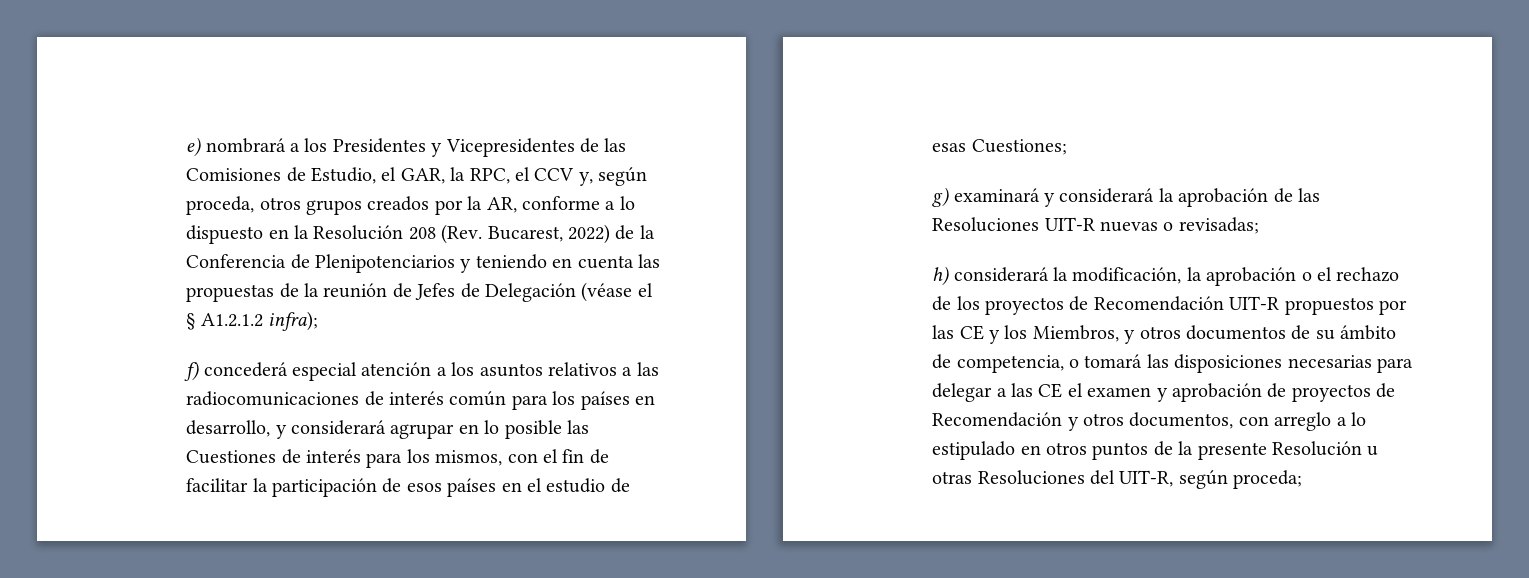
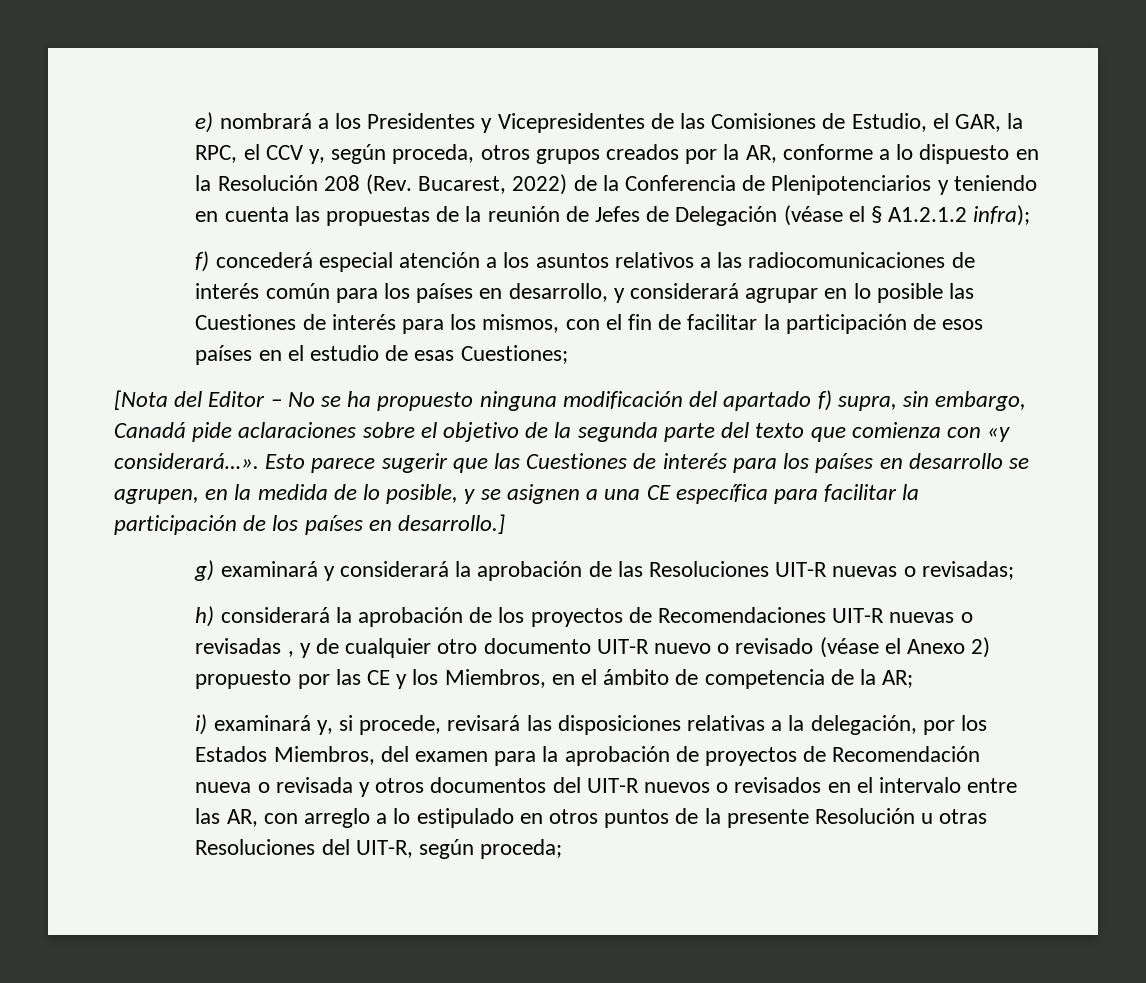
+ [Nota del Editor – No se ha propuesto ninguna modificación del apartado f) supra, sin embargo, Canadá pide aclaraciones sobre el objetivo de la segunda parte del texto que comienza con «y considerará…». Esto parece sugerir que las Cuestiones de interés para los países en desarrollo se agrupen, en la medida de lo posible, y se asignen a una CE específica para facilitar la participación de los países en desarrollo.]
- h) considerará la modificación, la aprobación o el rechazo de los proyectos de Recomendación UIT-R propuestos por las CE y los Miembros, y otros documentos de su ámbito de competencia, o tomará las disposiciones necesarias para delegar a las CE el examen y aprobación de proyectos de Recomendación y otros documentos, con arreglo a lo estipulado en otros puntos de la presente Resolución u otras Resoluciones del UIT-R, según proceda;
+ h) considerará la aprobación de los proyectos de Recomendaciones UIT-R nuevas o revisadas , y de cualquier otro documento UIT-R nuevo o revisado (véase el Anexo 2) propuesto por las CE y los Miembros, en el ámbito de competencia de la AR;
+ i) examinará y, si procede, revisará las disposiciones relativas a la delegación, por los Estados Miembros, del examen para la aprobación de proyectos de Recomendación nueva o revisada y otros documentos del UIT-R nuevos o revisados en el intervalo entre las AR, con arreglo a lo estipulado en otros puntos de la presente Resolución u otras Resoluciones del UIT-R, según proceda;

